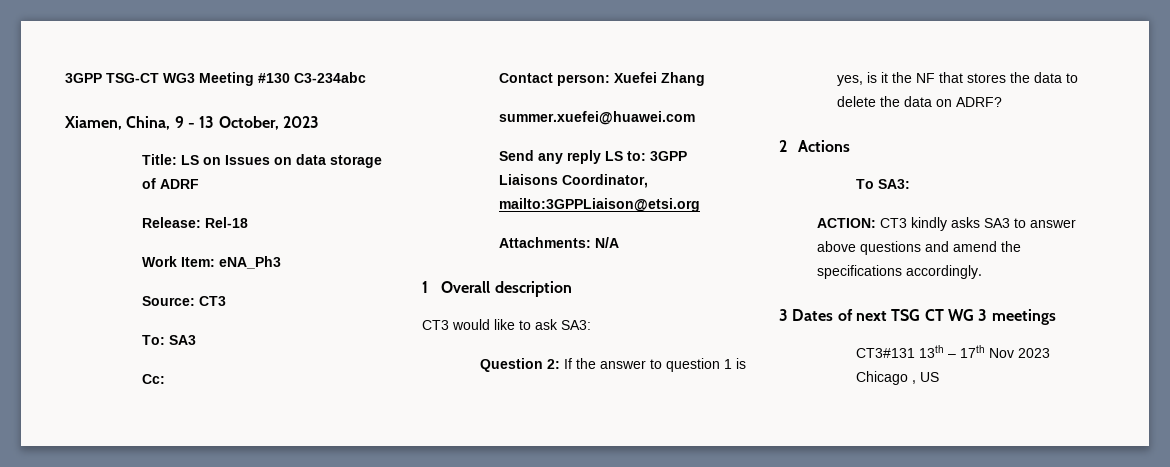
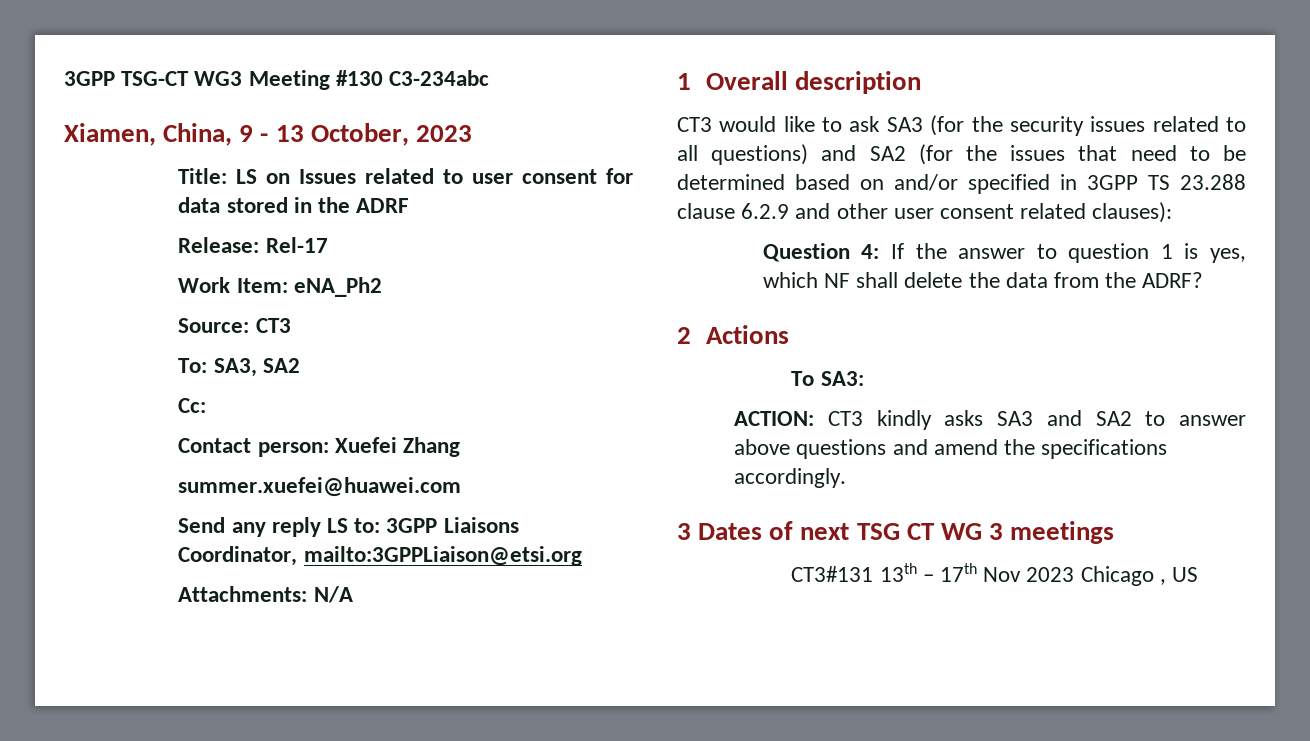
- Title: LS on Issues on data storage of ADRF
+ Title: LS on Issues related to user consent for data stored in the ADRF
- Release: Rel-18
+ Release: Rel-17
- Work Item: eNA_Ph3
+ Work Item: eNA_Ph2
- To: SA3
+ To: SA3, SA2
- CT3 would like to ask SA3:
+ CT3 would like to ask SA3 (for the security issues related to all questions) and SA2 (for the issues that need to be determined based on and/or specified in 3GPP TS 23.288 clause 6.2.9 and other user consent related clauses):
- Question 2: If the answer to question 1 is yes, is it the NF that stores the data to delete the data on ADRF?
+ Question 4: If the answer to question 1 is yes, which NF shall delete the data from the ADRF?
- ACTION: CT3 kindly asks SA3 to answer above questions and amend the specifications accordingly.
+ ACTION: CT3 kindly asks SA3 and SA2 to answer above questions and amend the specifications accordingly.

